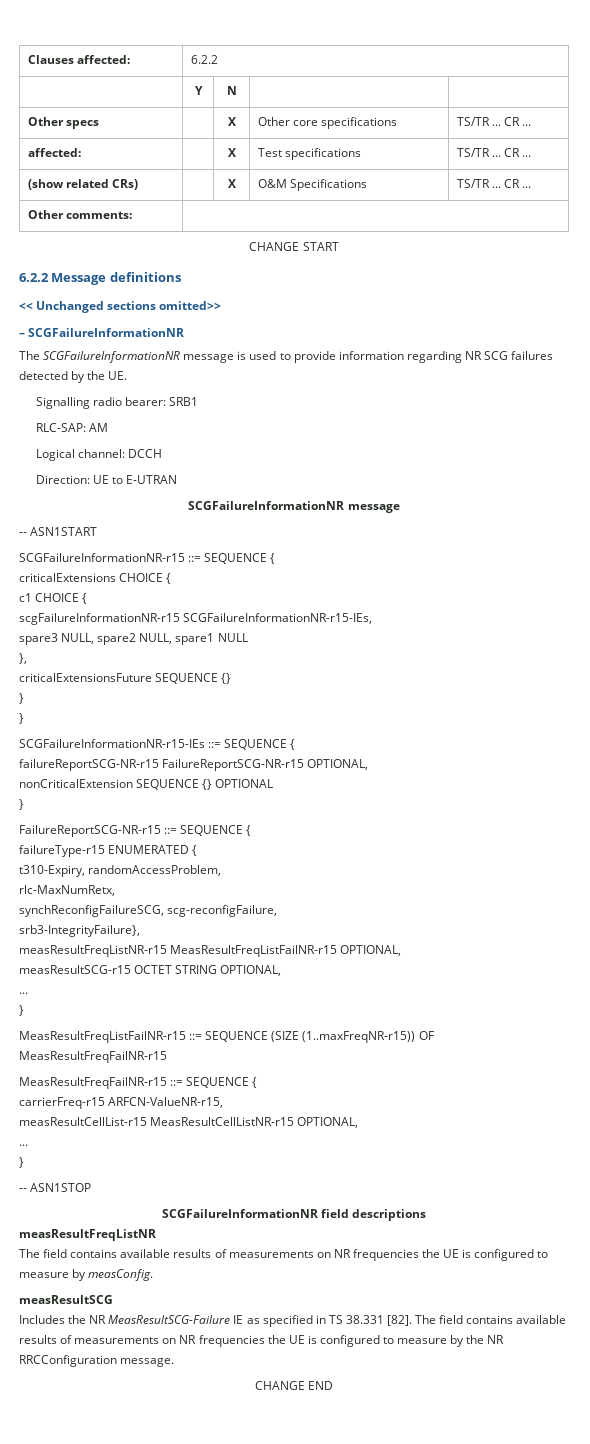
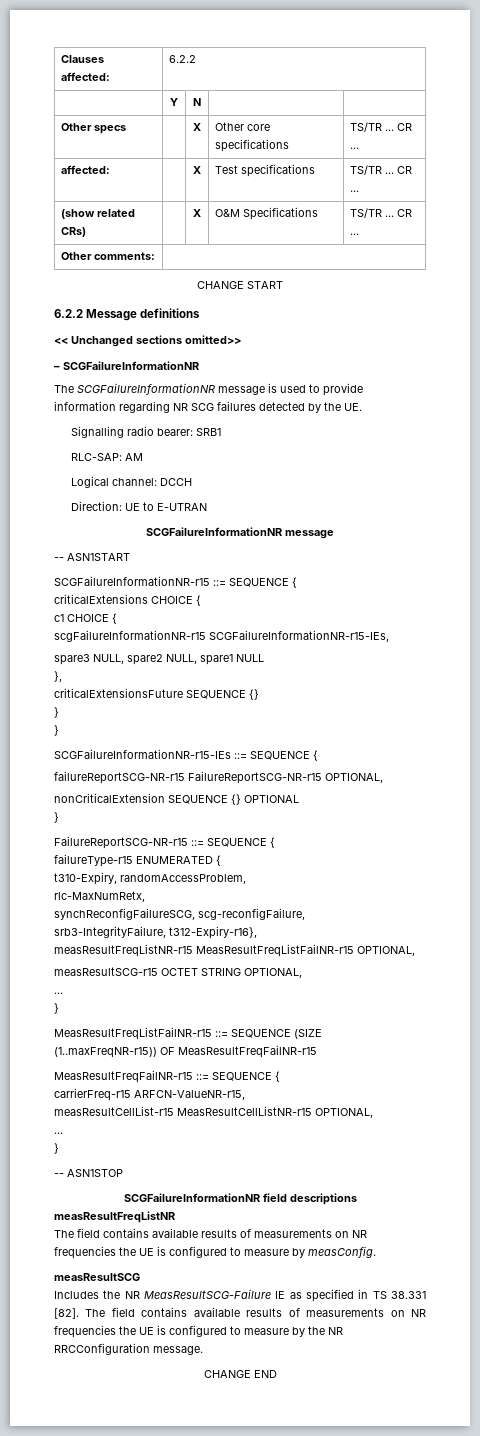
- srb3-IntegrityFailure},
+ srb3-IntegrityFailure, t312-Expiry-r16},

